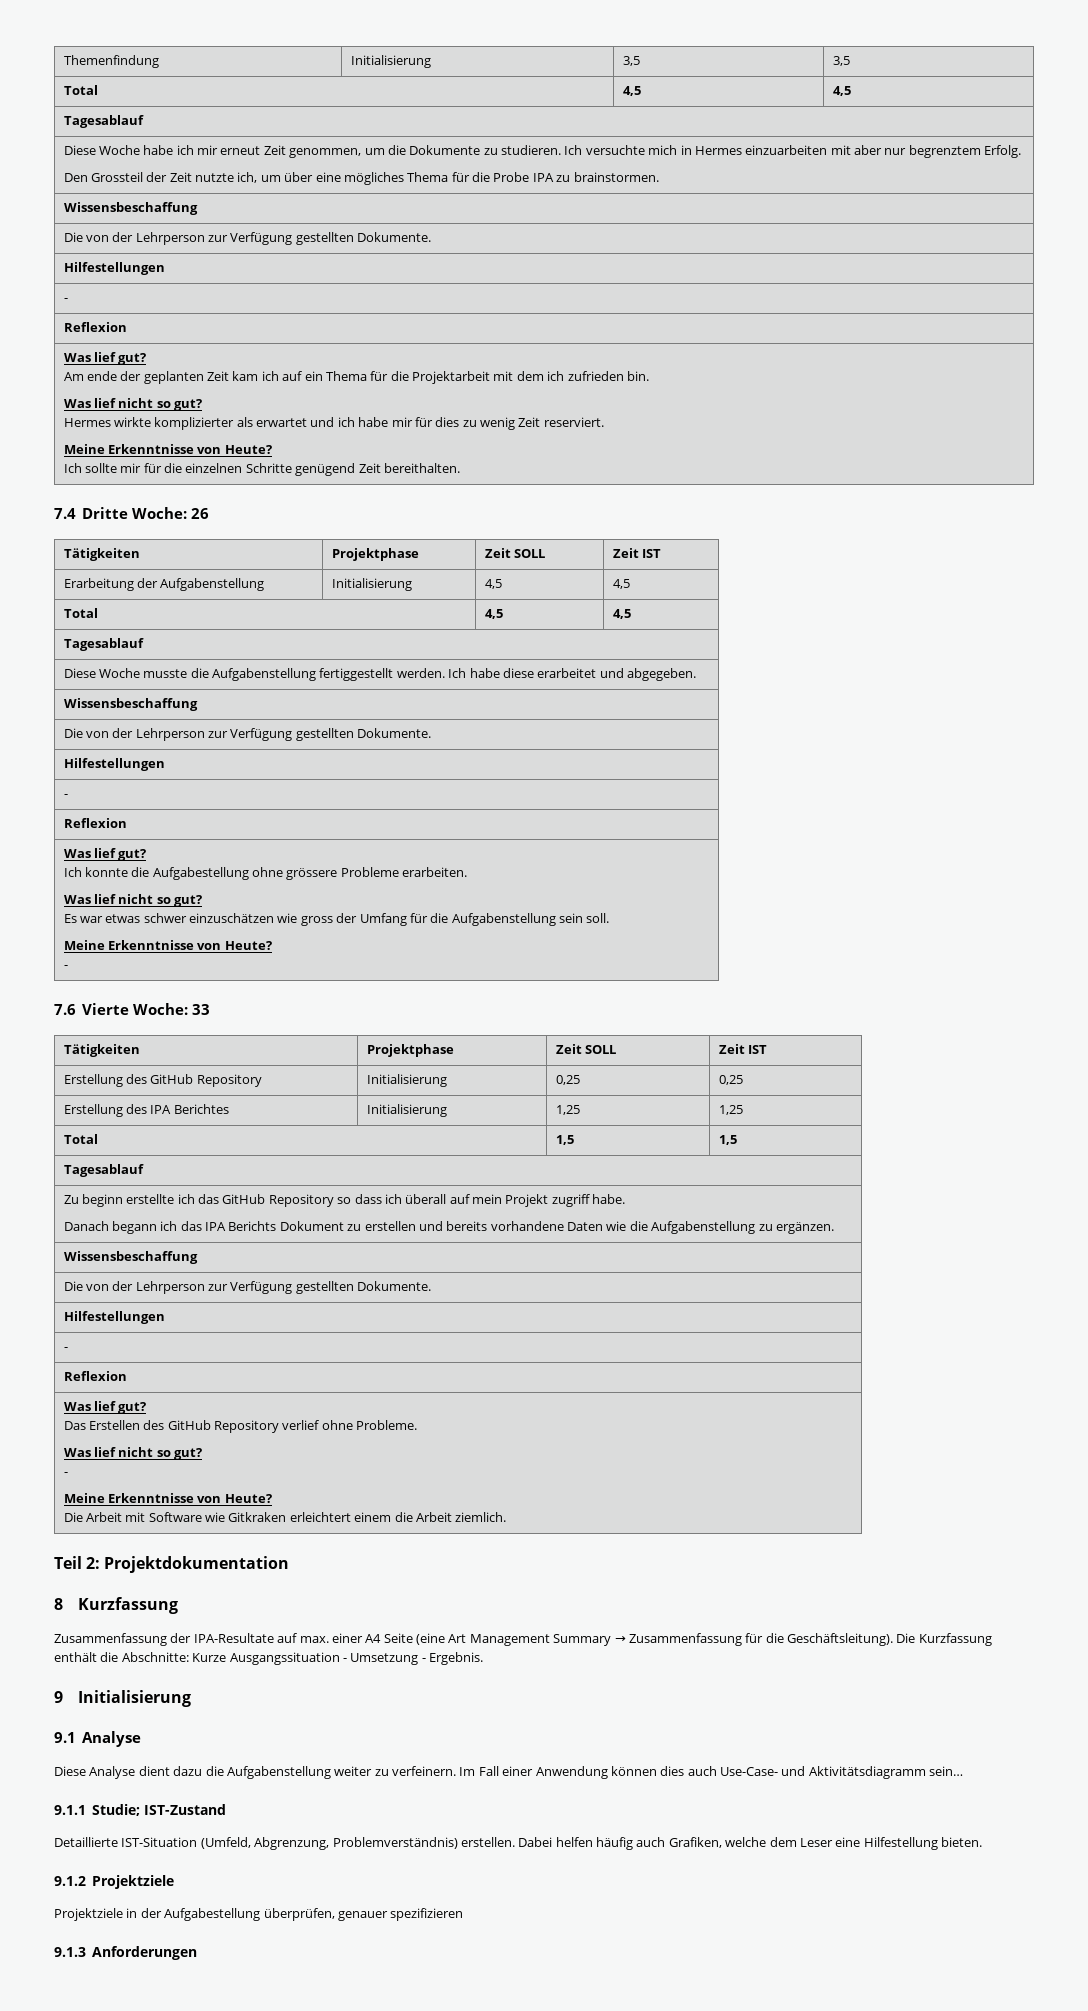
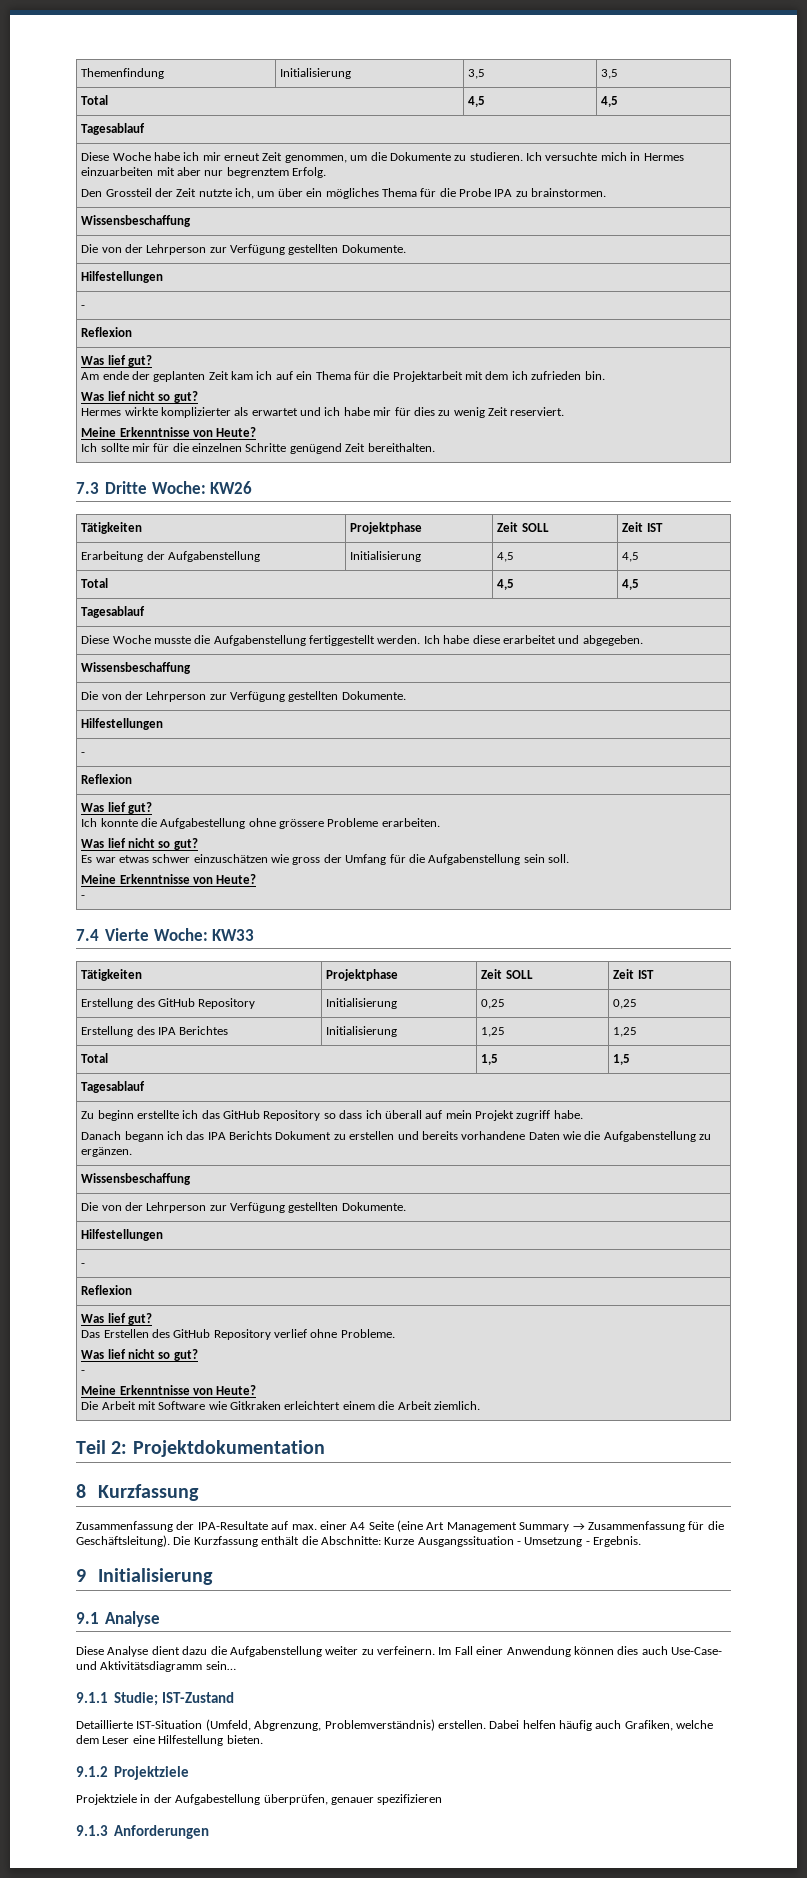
- Den Grossteil der Zeit nutzte ich, um über eine mögliches Thema für die Probe IPA zu brainstormen.
+ Den Grossteil der Zeit nutzte ich, um über ein mögliches Thema für die Probe IPA zu brainstormen.
- 7.4 Dritte Woche: 26
+ 7.3 Dritte Woche: KW26
- 7.6 Vierte Woche: 33
+ 7.4 Vierte Woche: KW33

